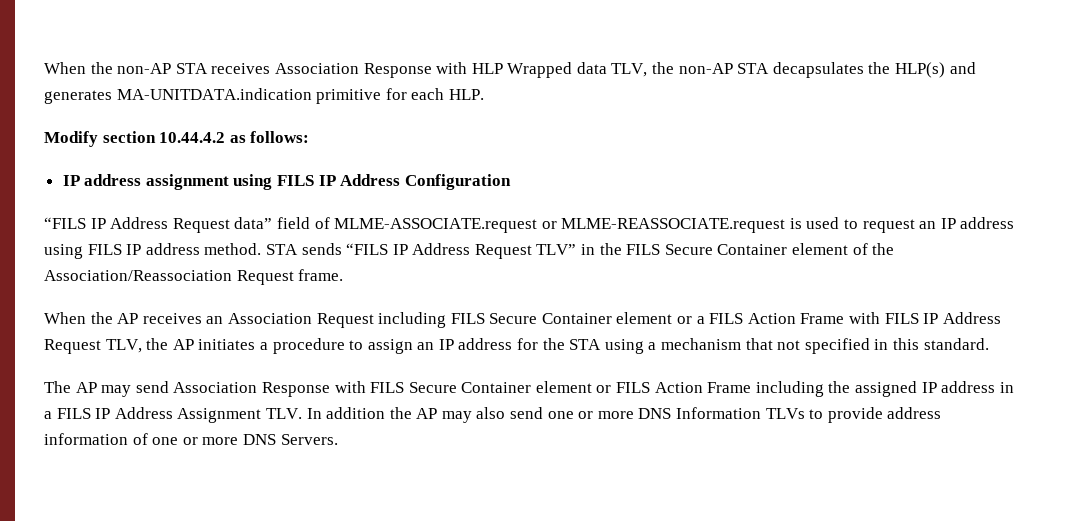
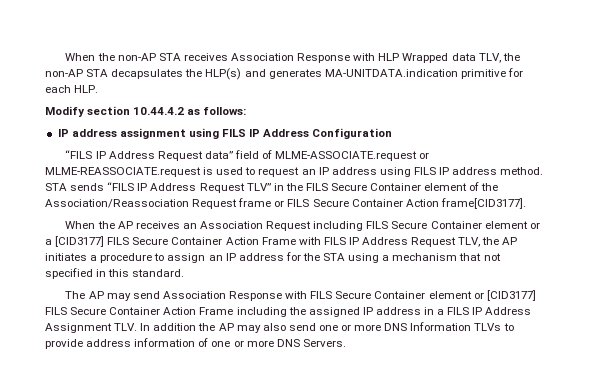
- STA sends “FILS IP Address Request TLV” in the FILS Secure Container element of the Association/Reassociation Request frame.
+ STA sends “FILS IP Address Request TLV” in the FILS Secure Container element of the Association/Reassociation Request frame or FILS Secure Container Action frame[CID3177].
- When the AP receives an Association Request including FILS Secure Container element or a FILS Action Frame with FILS IP Address Request TLV, the AP initiates a procedure to assign an IP address for the STA using a mechanism that not specified in this standard.
+ When the AP receives an Association Request including FILS Secure Container element or a [CID3177] FILS Secure Container Action Frame with FILS IP Address Request TLV, the AP initiates a procedure to assign an IP address for the STA using a mechanism that not specified in this standard.
- The AP may send Association Response with FILS Secure Container element or FILS Action Frame including the assigned IP address in a FILS IP Address Assignment TLV. In addition the AP may also send one or more DNS Information TLVs to provide address information of one or more DNS Servers.
+ The AP may send Association Response with FILS Secure Container element or [CID3177] FILS Secure Container Action Frame including the assigned IP address in a FILS IP Address Assignment TLV. In addition the AP may also send one or more DNS Information TLVs to provide address information of one or more DNS Servers.

